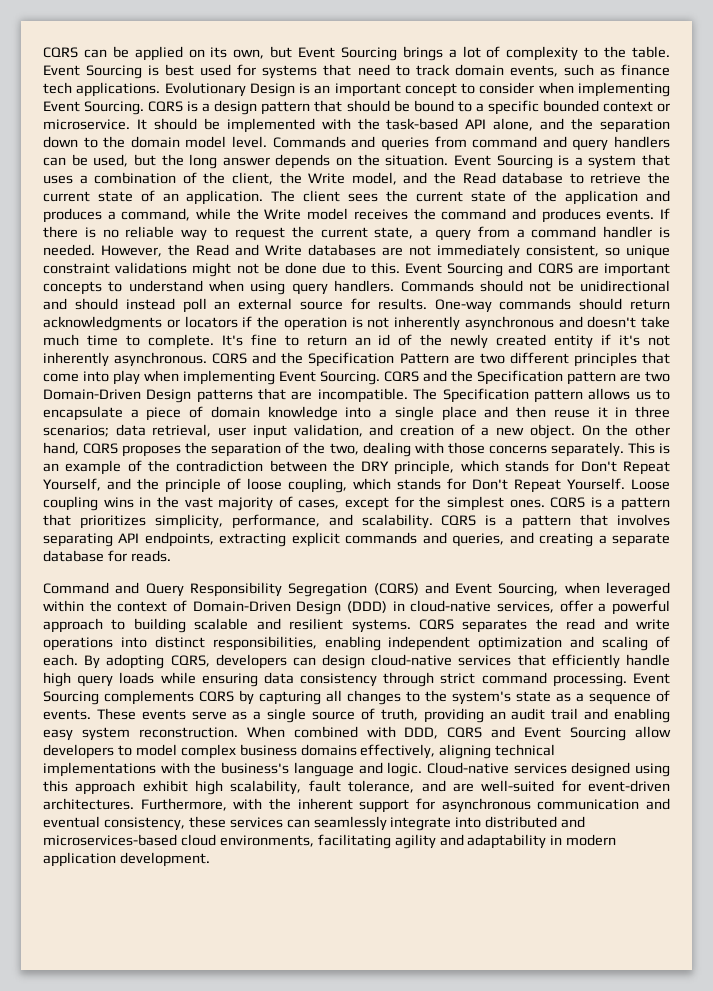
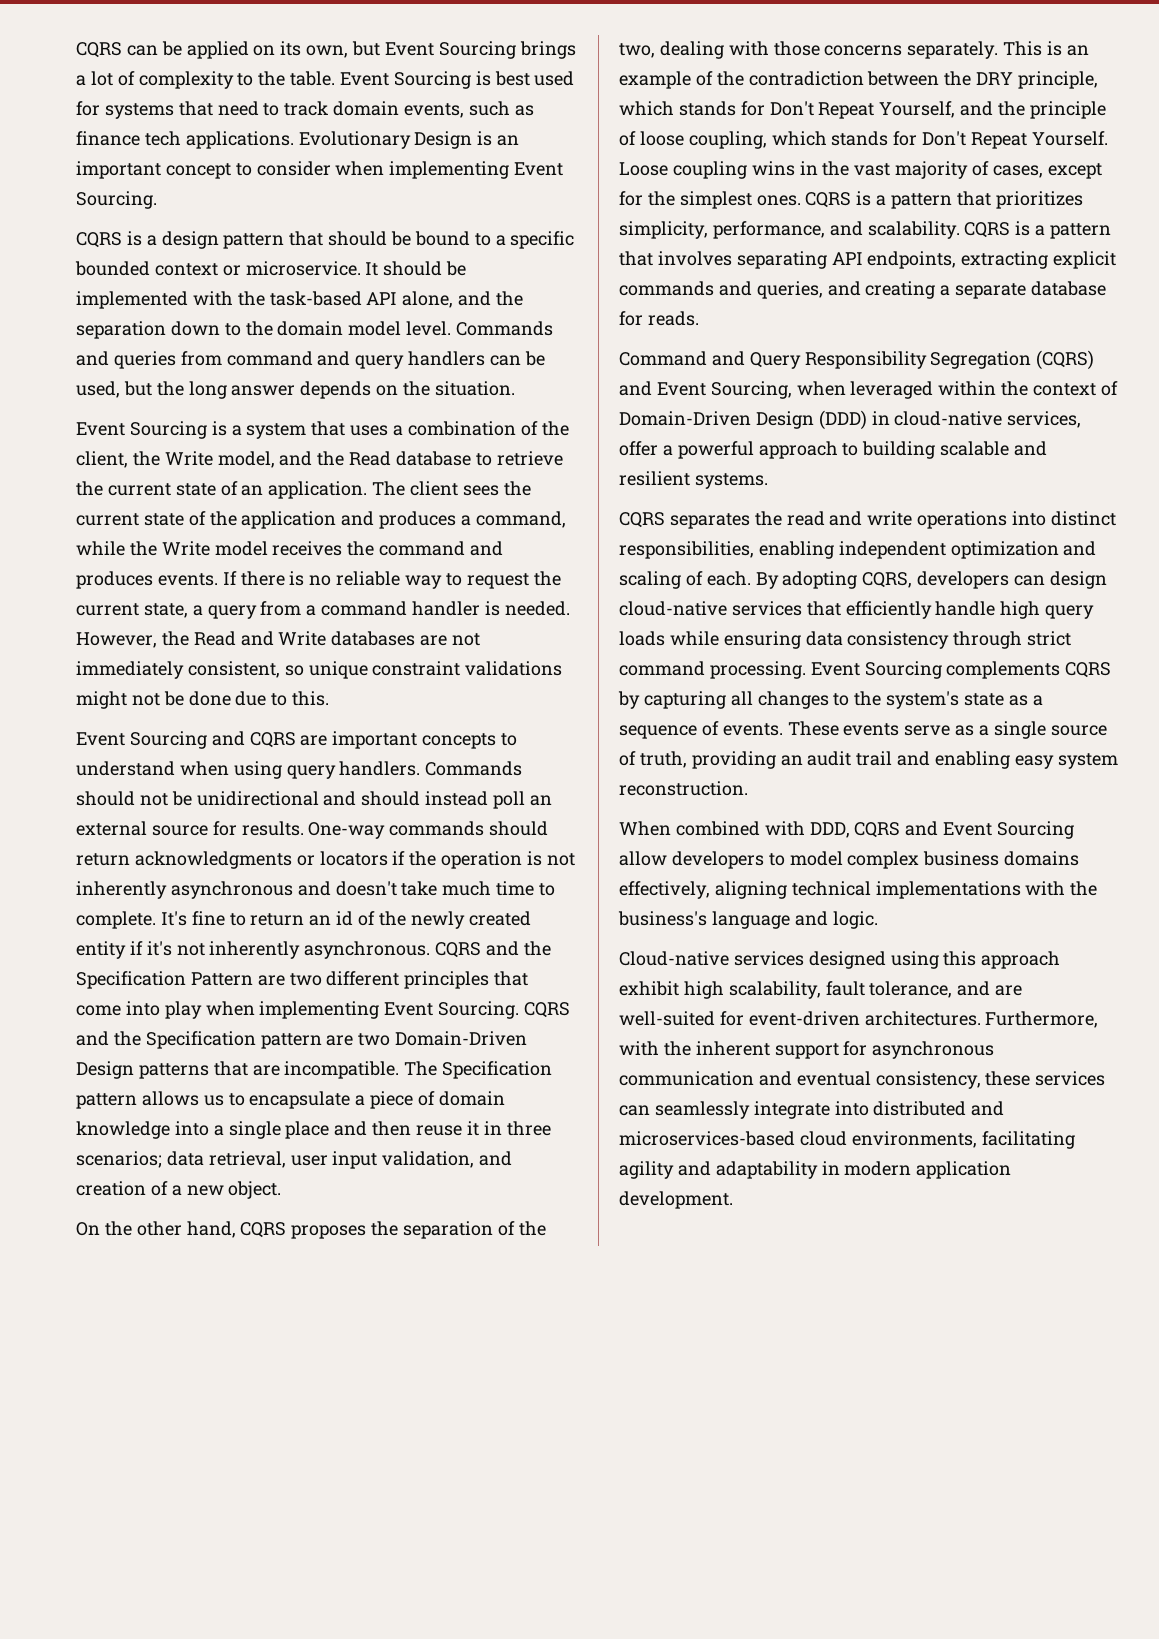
- Evolutionary Design is an important concept to consider when implementing Event Sourcing. CQRS is a design pattern that should be bound to a specific bounded context or microservice.
+ Evolutionary Design is an important concept to consider when implementing Event Sourcing.
+ CQRS is a design pattern that should be bound to a specific bounded context or microservice.
- Commands and queries from command and query handlers can be used, but the long answer depends on the situation. Event Sourcing is a system that uses a combination of the client, the Write model, and the Read database to retrieve the current state of an application.
+ Commands and queries from command and query handlers can be used, but the long answer depends on the situation.
+ Event Sourcing is a system that uses a combination of the client, the Write model, and the Read database to retrieve the current state of an application.
- However, the Read and Write databases are not immediately consistent, so unique constraint validations might not be done due to this. Event Sourcing and CQRS are important concepts to understand when using query handlers.
+ However, the Read and Write databases are not immediately consistent, so unique constraint validations might not be done due to this.
+ Event Sourcing and CQRS are important concepts to understand when using query handlers.
- The Specification pattern allows us to encapsulate a piece of domain knowledge into a single place and then reuse it in three scenarios; data retrieval, user input validation, and creation of a new object. On the other hand, CQRS proposes the separation of the two, dealing with those concerns separately.
+ The Specification pattern allows us to encapsulate a piece of domain knowledge into a single place and then reuse it in three scenarios; data retrieval, user input validation, and creation of a new object.
+ On the other hand, CQRS proposes the separation of the two, dealing with those concerns separately.
- Command and Query Responsibility Segregation (CQRS) and Event Sourcing, when leveraged within the context of Domain-Driven Design (DDD) in cloud-native services, offer a powerful approach to building scalable and resilient systems. CQRS separates the read and write operations into distinct responsibilities, enabling independent optimization and scaling of each.
+ Command and Query Responsibility Segregation (CQRS) and Event Sourcing, when leveraged within the context of Domain-Driven Design (DDD) in cloud-native services, offer a powerful approach to building scalable and resilient systems.
+ CQRS separates the read and write operations into distinct responsibilities, enabling independent optimization and scaling of each.
- These events serve as a single source of truth, providing an audit trail and enabling easy system reconstruction. When combined with DDD, CQRS and Event Sourcing allow developers to model complex business domains effectively, aligning technical implementations with the business's language and logic. Cloud-native services designed using this approach exhibit high scalability, fault tolerance, and are well-suited for event-driven architectures.
+ These events serve as a single source of truth, providing an audit trail and enabling easy system reconstruction.
+ When combined with DDD, CQRS and Event Sourcing allow developers to model complex business domains effectively, aligning technical implementations with the business's language and logic.
+ Cloud-native services designed using this approach exhibit high scalability, fault tolerance, and are well-suited for event-driven architectures.

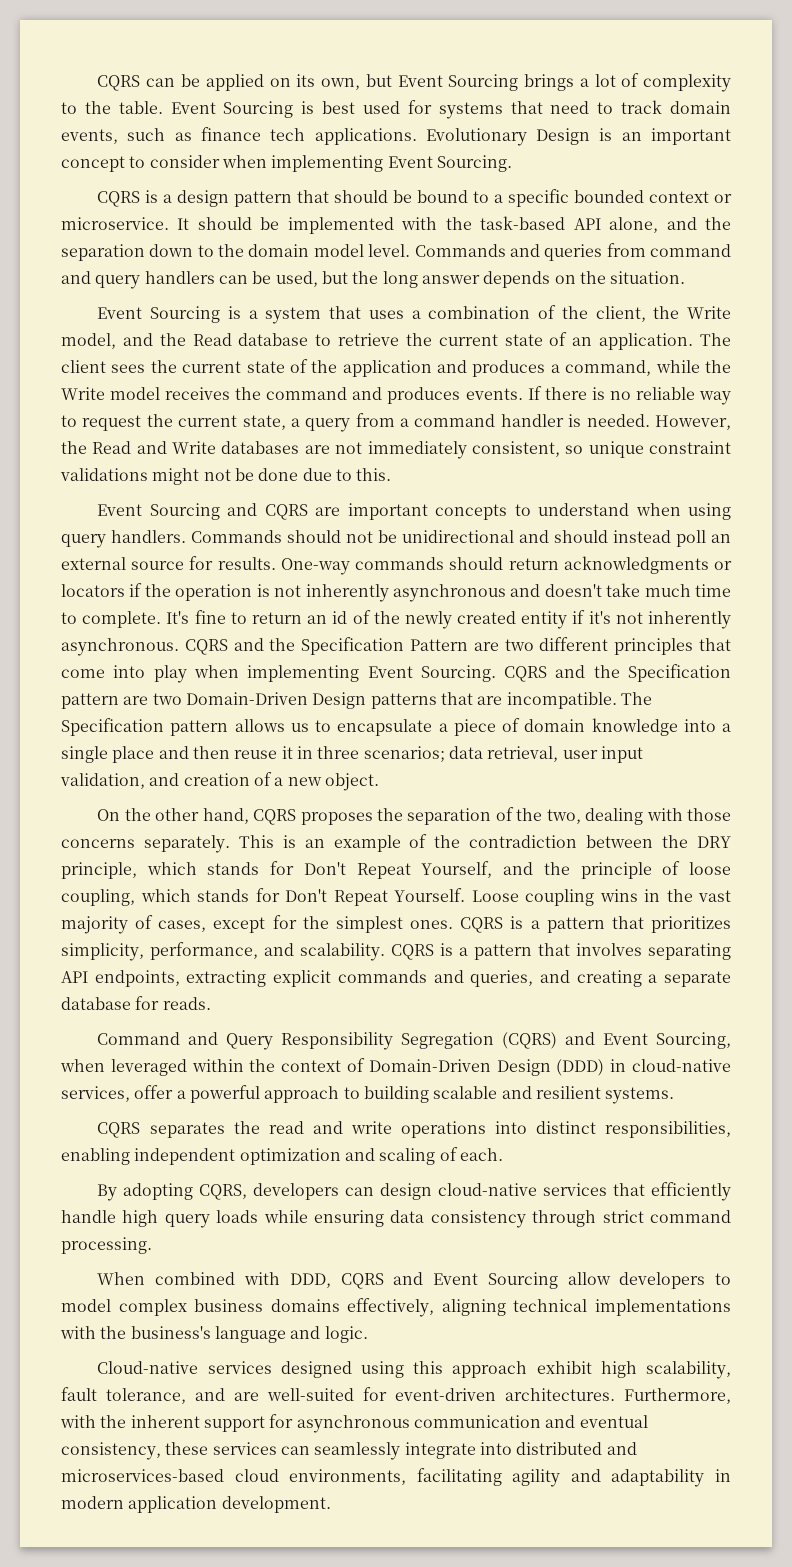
- CQRS separates the read and write operations into distinct responsibilities, enabling independent optimization and scaling of each. By adopting CQRS, developers can design cloud-native services that efficiently handle high query loads while ensuring data consistency through strict command processing. Event Sourcing complements CQRS by capturing all changes to the system's state as a sequence of events. These events serve as a single source of truth, providing an audit trail and enabling easy system reconstruction.
+ CQRS separates the read and write operations into distinct responsibilities, enabling independent optimization and scaling of each.
+ By adopting CQRS, developers can design cloud-native services that efficiently handle high query loads while ensuring data consistency through strict command processing.

